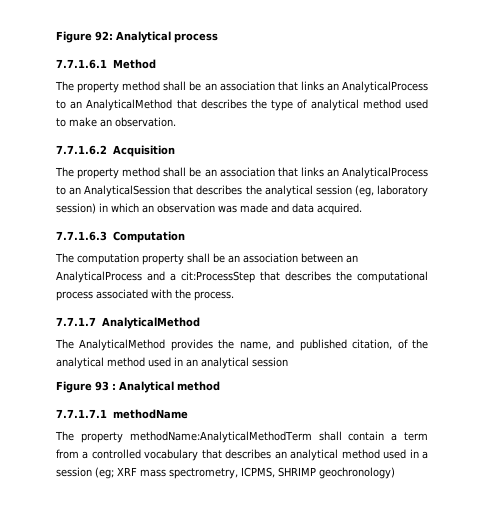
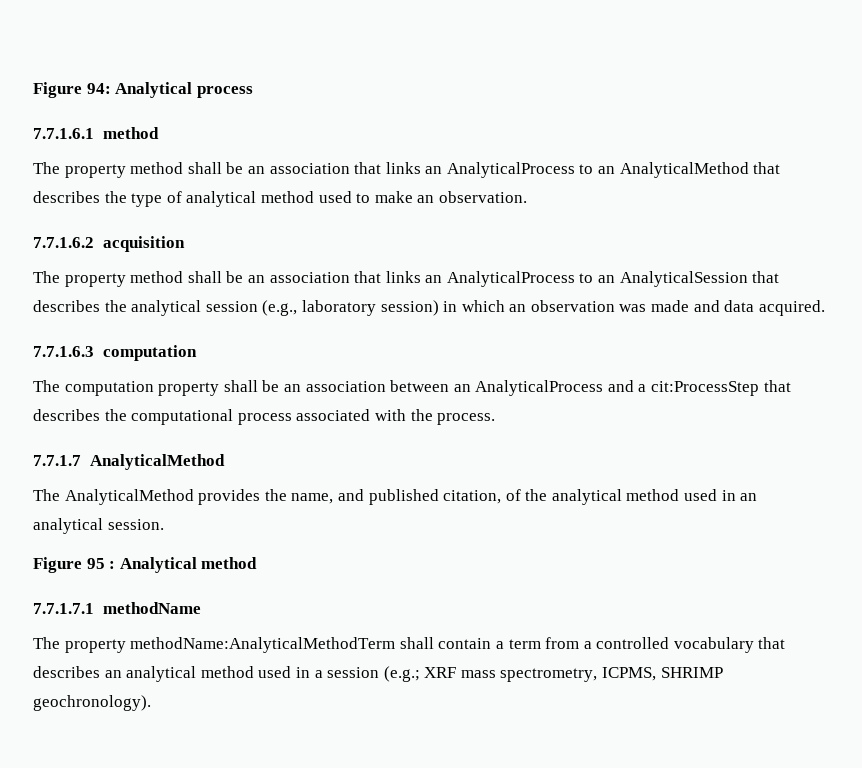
- Figure 92: Analytical process
+ Figure 94: Analytical process
- 7.7.1.6.1 Method
+ 7.7.1.6.1 method
- 7.7.1.6.2 Acquisition
+ 7.7.1.6.2 acquisition
- The property method shall be an association that links an AnalyticalProcess to an AnalyticalSession that describes the analytical session (eg, laboratory session) in which an observation was made and data acquired.
+ The property method shall be an association that links an AnalyticalProcess to an AnalyticalSession that describes the analytical session (e.g., laboratory session) in which an observation was made and data acquired.
- 7.7.1.6.3 Computation
+ 7.7.1.6.3 computation
- The AnalyticalMethod provides the name, and published citation, of the analytical method used in an analytical session
- Figure 93 : Analytical method
+ The AnalyticalMethod provides the name, and published citation, of the analytical method used in an analytical session.
+ Figure 95 : Analytical method
- The property methodName:AnalyticalMethodTerm shall contain a term from a controlled vocabulary that describes an analytical method used in a session (eg; XRF mass spectrometry, ICPMS, SHRIMP geochronology)
+ The property methodName:AnalyticalMethodTerm shall contain a term from a controlled vocabulary that describes an analytical method used in a session (e.g.; XRF mass spectrometry, ICPMS, SHRIMP geochronology).

